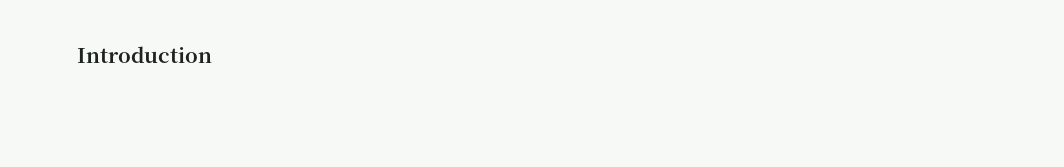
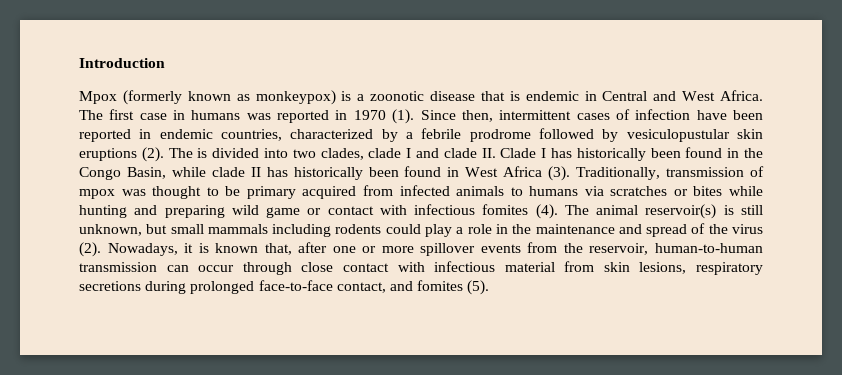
+ Mpox (formerly known as monkeypox) is a zoonotic disease that is endemic in Central and West Africa. The first case in humans was reported in 1970 (1). Since then, intermittent cases of infection have been reported in endemic countries, characterized by a febrile prodrome followed by vesiculopustular skin eruptions (2). The is divided into two clades, clade I and clade II. Clade I has historically been found in the Congo Basin, while clade II has historically been found in West Africa (3). Traditionally, transmission of mpox was thought to be primary acquired from infected animals to humans via scratches or bites while hunting and preparing wild game or contact with infectious fomites (4). The animal reservoir(s) is still unknown, but small mammals including rodents could play a role in the maintenance and spread of the virus (2). Nowadays, it is known that, after one or more spillover events from the reservoir, human-to-human transmission can occur through close contact with infectious material from skin lesions, respiratory secretions during prolonged face-to-face contact, and fomites (5).

